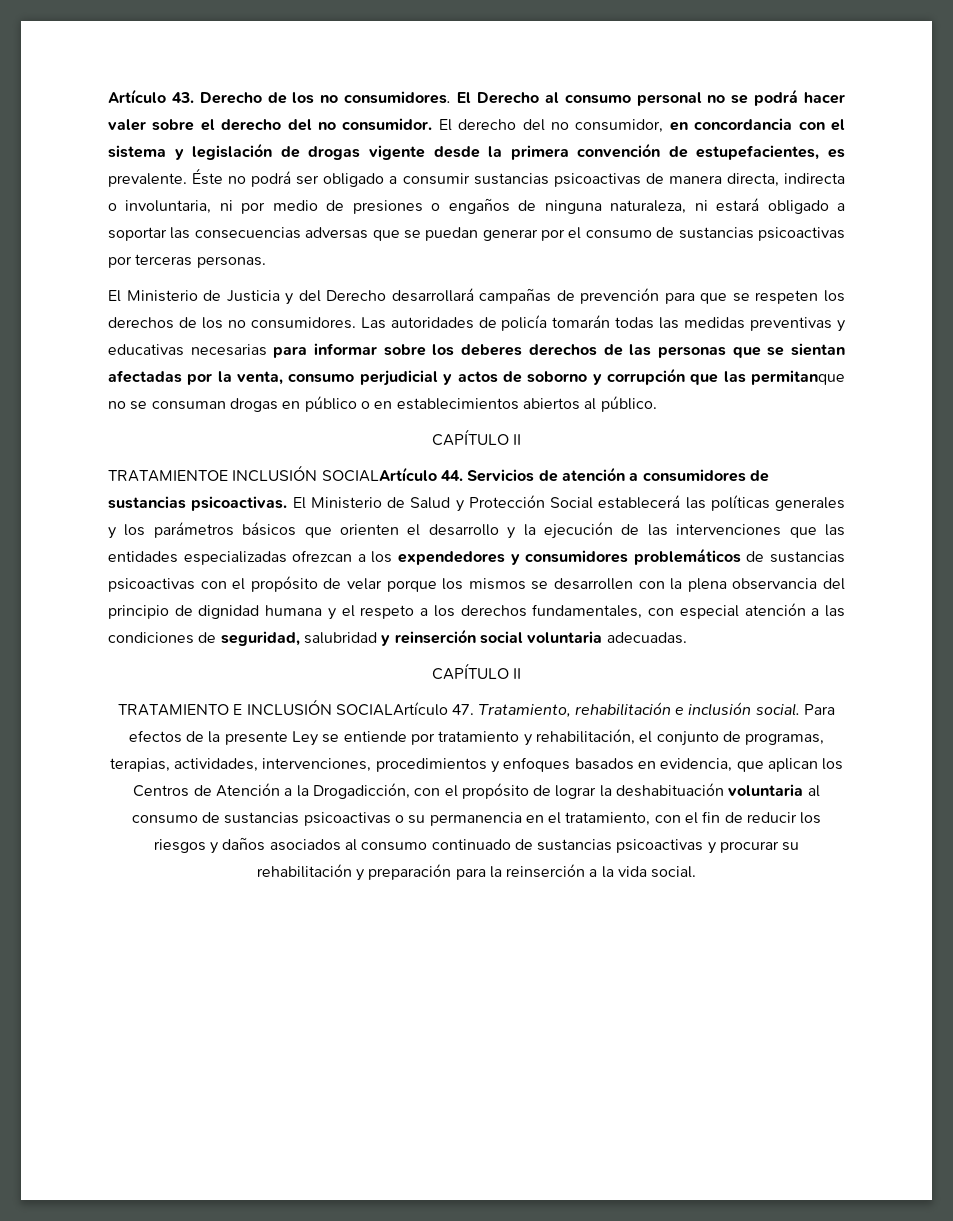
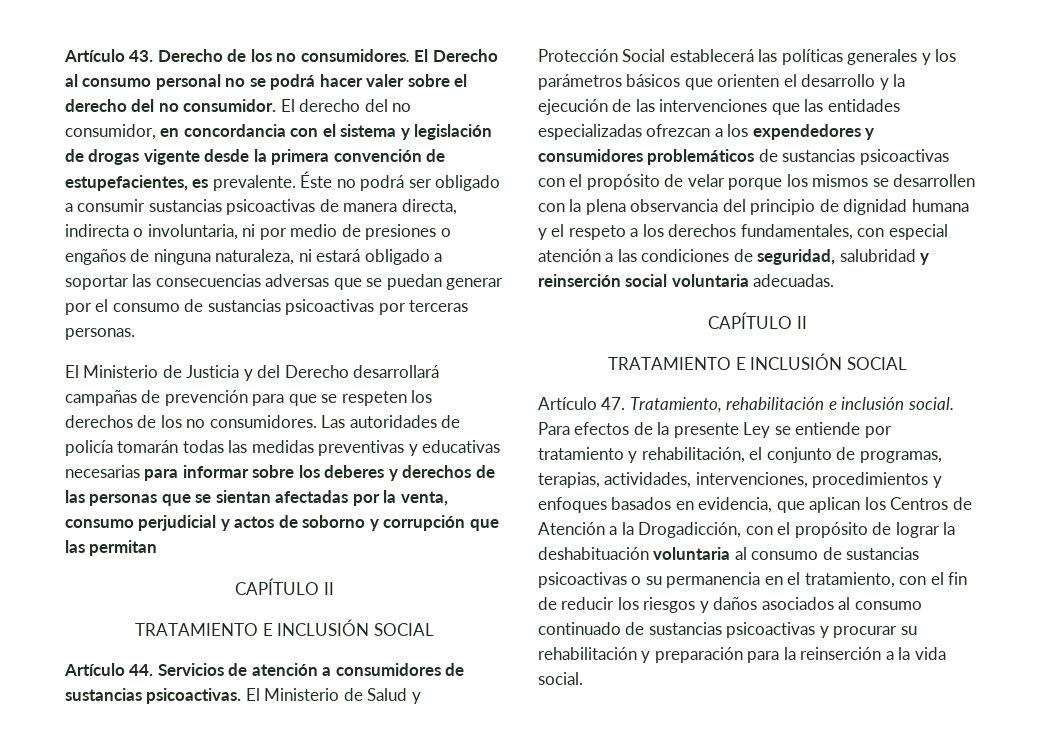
- Las autoridades de policía tomarán todas las medidas preventivas y educativas necesarias para informar sobre los deberes derechos de las personas que se sientan afectadas por la venta, consumo perjudicial y actos de soborno y corrupción que las permitanque no se consuman drogas en público o en establecimientos abiertos al público.
+ Las autoridades de policía tomarán todas las medidas preventivas y educativas necesarias para informar sobre los deberes y derechos de las personas que se sientan afectadas por la venta, consumo perjudicial y actos de soborno y corrupción que las permitan
  CAPÍTULO II
- TRATAMIENTOE INCLUSIÓN SOCIALArtículo 44. Servicios de atención a consumidores de sustancias psicoactivas.
+ TRATAMIENTO E INCLUSIÓN SOCIAL
+ Artículo 44. Servicios de atención a consumidores de sustancias psicoactivas.
  El Ministerio de Salud y Protección Social establecerá las políticas generales y los parámetros básicos que orienten el desarrollo y la ejecución de las intervenciones que las entidades especializadas ofrezcan a los expendedores y consumidores problemáticos de sustancias psicoactivas con el propósito de velar porque los mismos se desarrollen con la plena observancia del principio de dignidad humana y el respeto a los derechos fundamentales, con especial atención a las condiciones de seguridad, salubridad y reinserción social voluntaria adecuadas.
  CAPÍTULO II
- TRATAMIENTO E INCLUSIÓN SOCIALArtículo 47. Tratamiento, rehabilitación e inclusión social.
+ TRATAMIENTO E INCLUSIÓN SOCIAL
+ Artículo 47. Tratamiento, rehabilitación e inclusión social.

